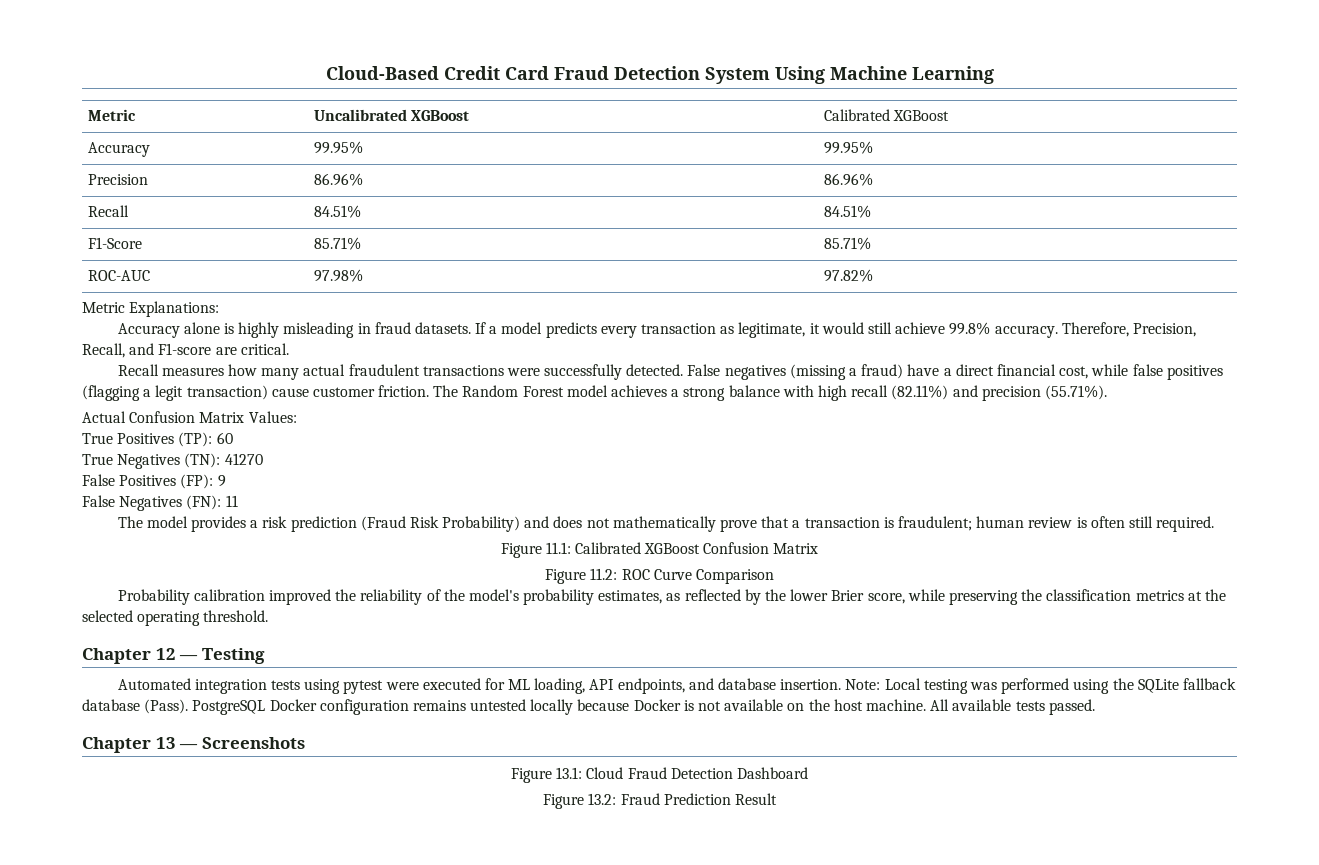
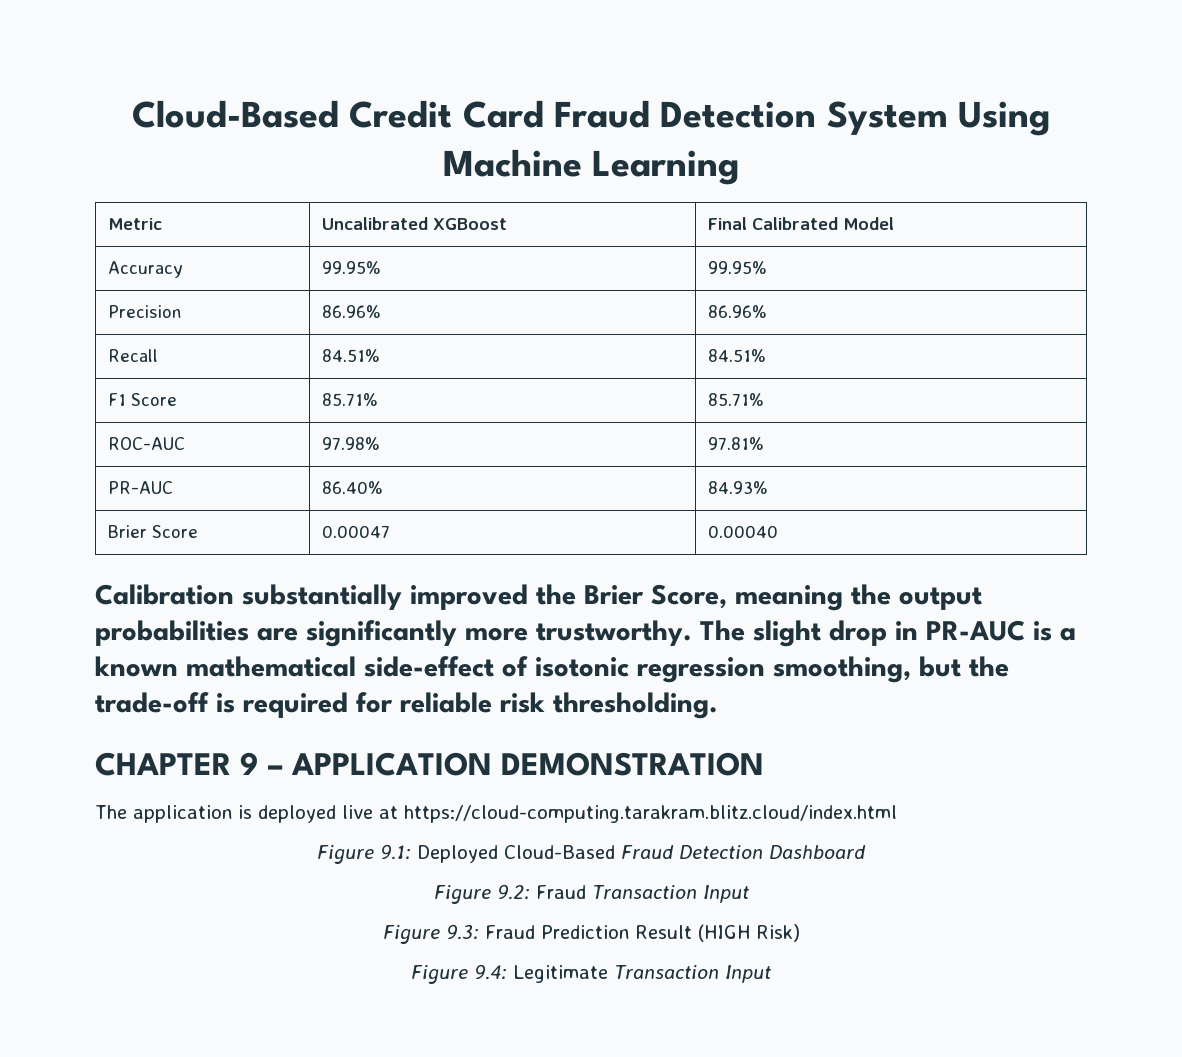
- Metric | Uncalibrated XGBoost | Calibrated XGBoost
+ Metric | Uncalibrated XGBoost | Final Calibrated Model
- F1-Score | 85.71% | 85.71%
+ F1 Score | 85.71% | 85.71%
- ROC-AUC | 97.98% | 97.82%
- Metric Explanations:
- Accuracy alone is highly misleading in fraud datasets. If a model predicts every transaction as legitimate, it would still achieve 99.8% accuracy. Therefore, Precision, Recall, and F1-score are critical.
- Recall measures how many actual fraudulent transactions were successfully detected. False negatives (missing a fraud) have a direct financial cost, while false positives (flagging a legit transaction) cause customer friction. The Random Forest model achieves a strong balance with high recall (82.11%) and precision (55.71%).
- Actual Confusion Matrix Values:
- True Positives (TP): 60
- True Negatives (TN): 41270
- False Positives (FP): 9
- False Negatives (FN): 11
- The model provides a risk prediction (Fraud Risk Probability) and does not mathematically prove that a transaction is fraudulent; human review is often still required.
- Figure 11.1: Calibrated XGBoost Confusion Matrix
- Figure 11.2: ROC Curve Comparison
- Probability calibration improved the reliability of the model's probability estimates, as reflected by the lower Brier score, while preserving the classification metrics at the selected operating threshold.
- Chapter 12 — Testing
- Automated integration tests using pytest were executed for ML loading, API endpoints, and database insertion. Note: Local testing was performed using the SQLite fallback database (Pass). PostgreSQL Docker configuration remains untested locally because Docker is not available on the host machine. All available tests passed.
- Chapter 13 — Screenshots
- Figure 13.1: Cloud Fraud Detection Dashboard
- Figure 13.2: Fraud Prediction Result
+ ROC-AUC | 97.98% | 97.81%
+ PR-AUC | 86.40% | 84.93%
+ Brier Score | 0.00047 | 0.00040
+ Calibration substantially improved the Brier Score, meaning the output probabilities are significantly more trustworthy. The slight drop in PR-AUC is a known mathematical side-effect of isotonic regression smoothing, but the trade-off is required for reliable risk thresholding.
+ CHAPTER 9 – APPLICATION DEMONSTRATION
+ The application is deployed live at https://cloud-computing.tarakram.blitz.cloud/index.html
+ Figure 9.1: Deployed Cloud-Based Fraud Detection Dashboard
+ Figure 9.2: Fraud Transaction Input
+ Figure 9.3: Fraud Prediction Result (HIGH Risk)
+ Figure 9.4: Legitimate Transaction Input

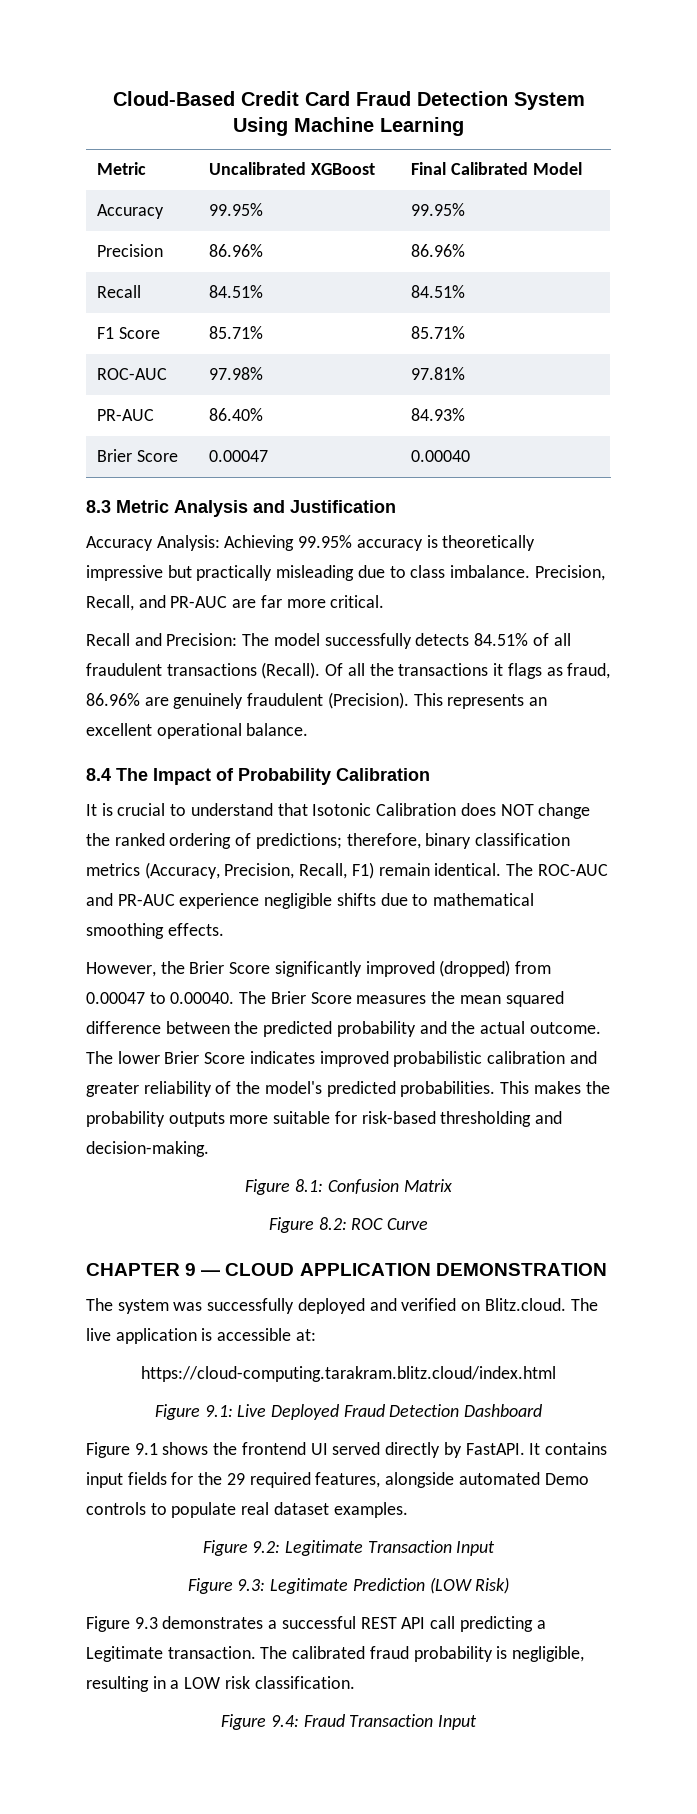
- Calibration substantially improved the Brier Score, meaning the output probabilities are significantly more trustworthy. The slight drop in PR-AUC is a known mathematical side-effect of isotonic regression smoothing, but the trade-off is required for reliable risk thresholding.
+ 8.3 Metric Analysis and Justification
+ Accuracy Analysis: Achieving 99.95% accuracy is theoretically impressive but practically misleading due to class imbalance. Precision, Recall, and PR-AUC are far more critical.
+ Recall and Precision: The model successfully detects 84.51% of all fraudulent transactions (Recall). Of all the transactions it flags as fraud, 86.96% are genuinely fraudulent (Precision). This represents an excellent operational balance.
+ 8.4 The Impact of Probability Calibration
+ It is crucial to understand that Isotonic Calibration does NOT change the ranked ordering of predictions; therefore, binary classification metrics (Accuracy, Precision, Recall, F1) remain identical. The ROC-AUC and PR-AUC experience negligible shifts due to mathematical smoothing effects.
+ However, the Brier Score significantly improved (dropped) from 0.00047 to 0.00040. The Brier Score measures the mean squared difference between the predicted probability and the actual outcome. The lower Brier Score indicates improved probabilistic calibration and greater reliability of the model's predicted probabilities. This makes the probability outputs more suitable for risk-based thresholding and decision-making.
+ Figure 8.1: Confusion Matrix
+ Figure 8.2: ROC Curve
- CHAPTER 9 – APPLICATION DEMONSTRATION
+ CHAPTER 9 — CLOUD APPLICATION DEMONSTRATION
- The application is deployed live at https://cloud-computing.tarakram.blitz.cloud/index.html
+ The system was successfully deployed and verified on Blitz.cloud. The live application is accessible at:
+ https://cloud-computing.tarakram.blitz.cloud/index.html
- Figure 9.1: Deployed Cloud-Based Fraud Detection Dashboard
+ Figure 9.1: Live Deployed Fraud Detection Dashboard
+ Figure 9.1 shows the frontend UI served directly by FastAPI. It contains input fields for the 29 required features, alongside automated Demo controls to populate real dataset examples.
- Figure 9.2: Fraud Transaction Input
+ Figure 9.2: Legitimate Transaction Input
- Figure 9.3: Fraud Prediction Result (HIGH Risk)
+ Figure 9.3: Legitimate Prediction (LOW Risk)
+ Figure 9.3 demonstrates a successful REST API call predicting a Legitimate transaction. The calibrated fraud probability is negligible, resulting in a LOW risk classification.
- Figure 9.4: Legitimate Transaction Input
+ Figure 9.4: Fraud Transaction Input

